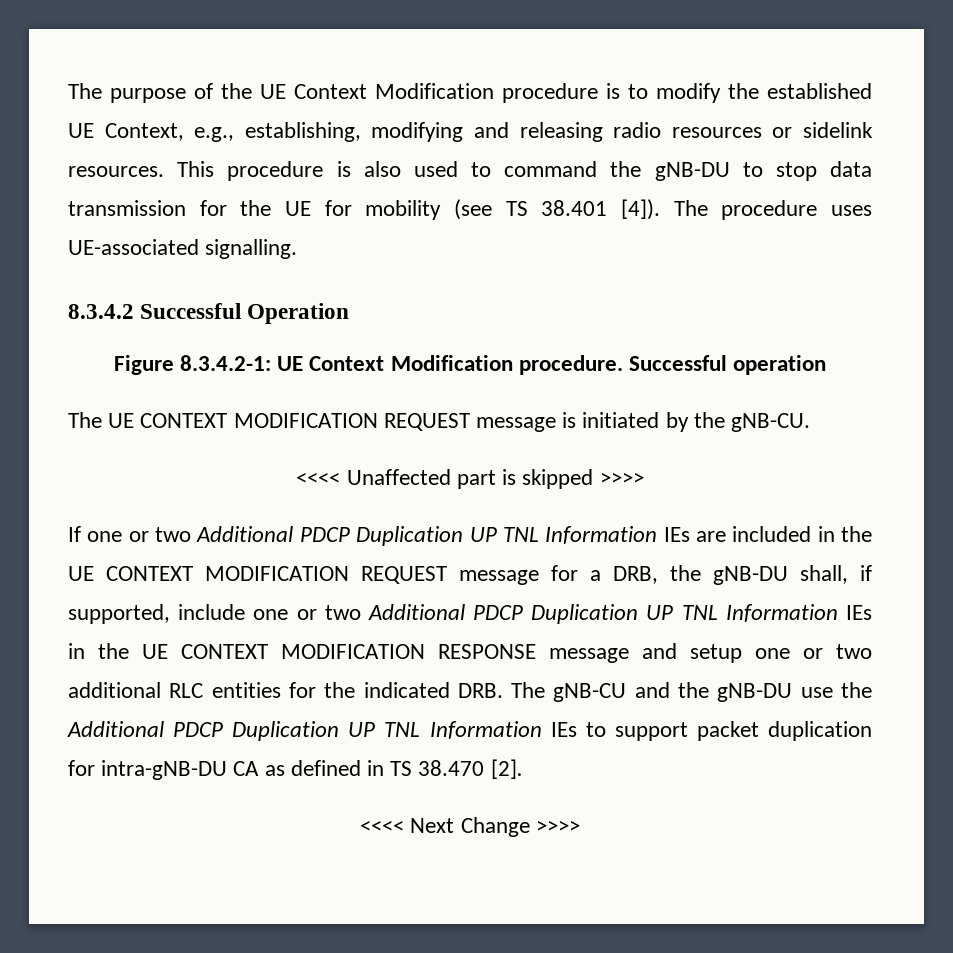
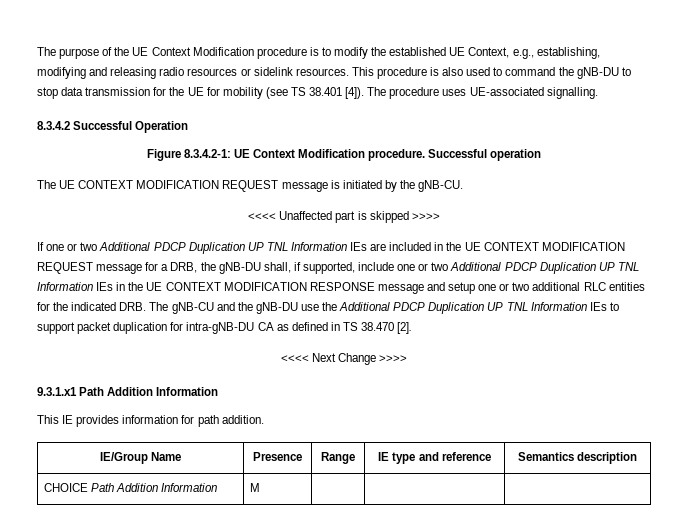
+ 9.3.1.x1 Path Addition Information
+ This IE provides information for path addition.
+ IE/Group Name | Presence | Range | IE type and reference | Semantics description
+ CHOICE Path Addition Information | M | | |

